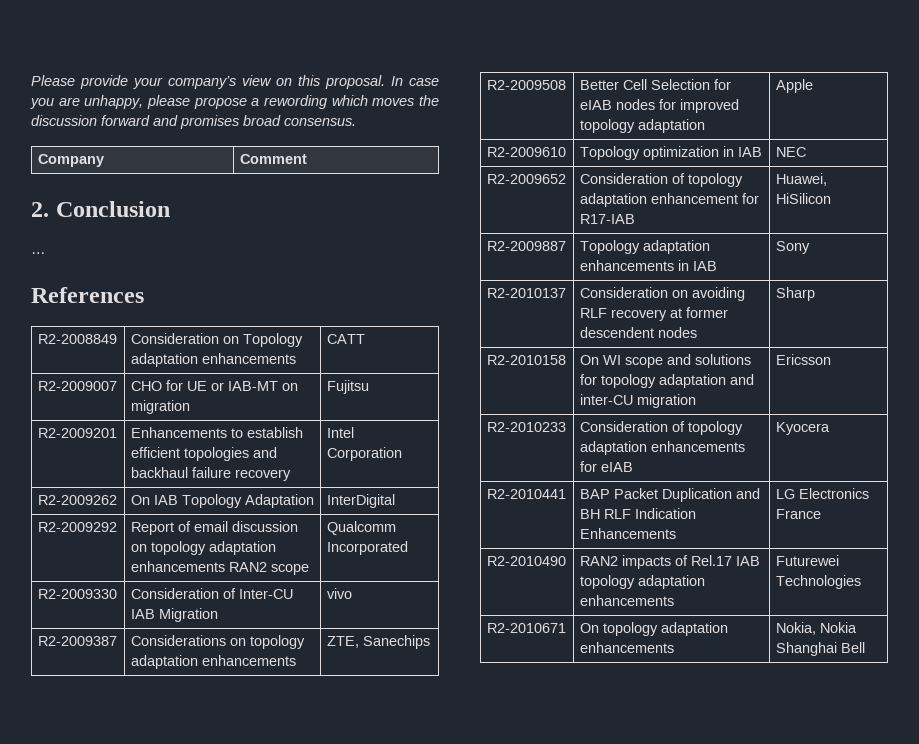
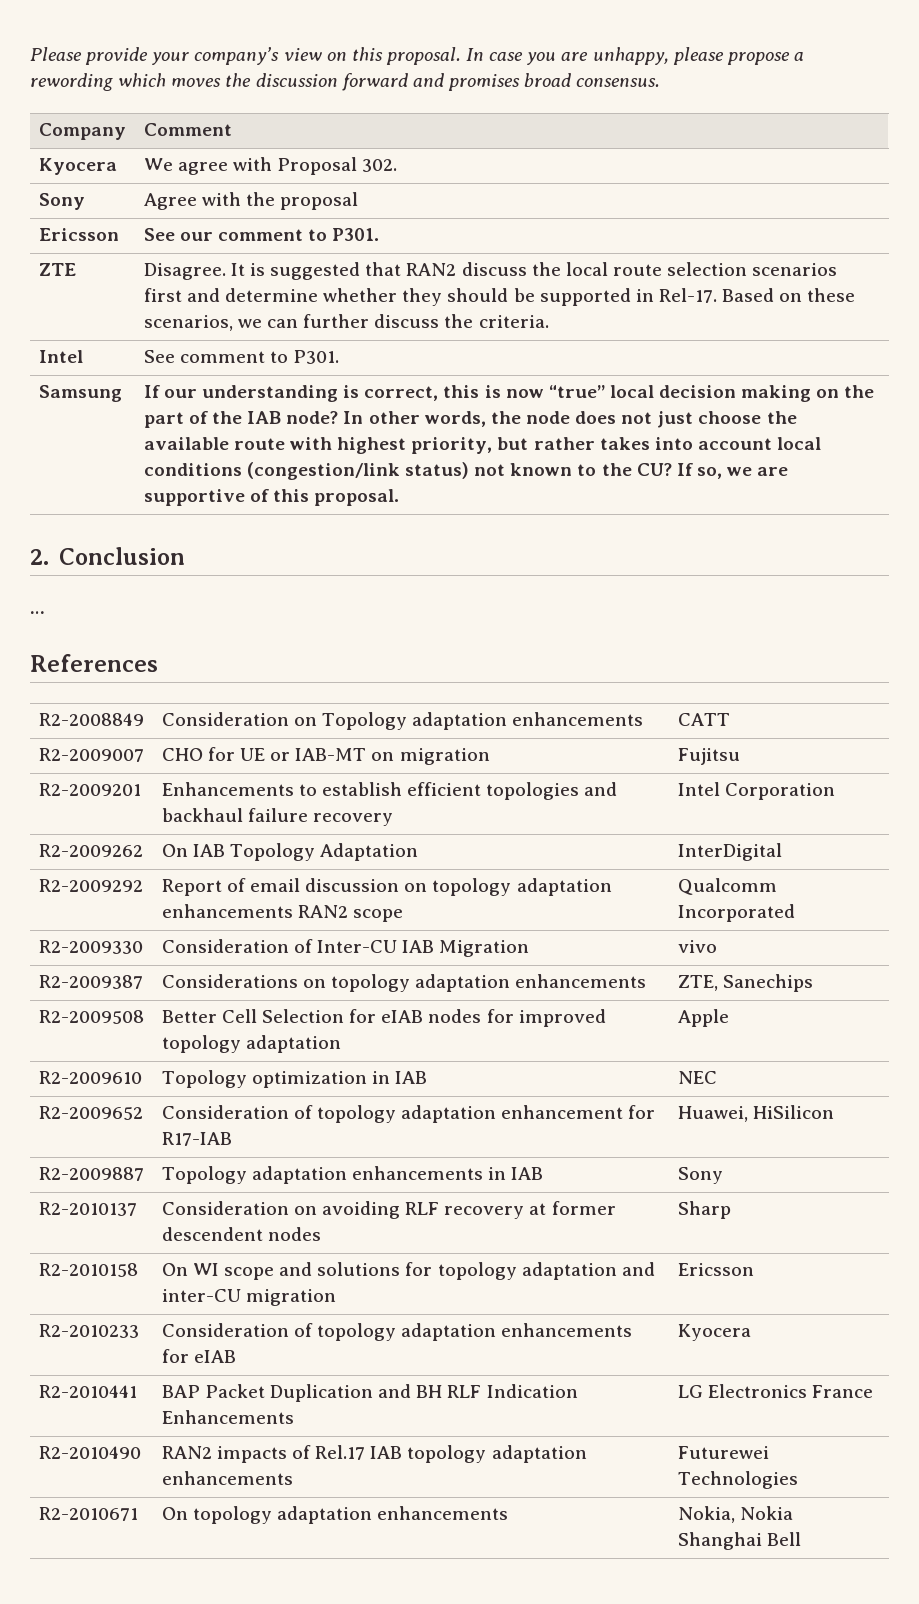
+ Kyocera | We agree with Proposal 302.
+ Sony | Agree with the proposal
+ Ericsson | See our comment to P301.
+ ZTE | Disagree. It is suggested that RAN2 discuss the local route selection scenarios first and determine whether they should be supported in Rel-17. Based on these scenarios, we can further discuss the criteria.
+ Intel | See comment to P301.
+ Samsung | If our understanding is correct, this is now “true” local decision making on the part of the IAB node? In other words, the node does not just choose the available route with highest priority, but rather takes into account local conditions (congestion/link status) not known to the CU? If so, we are supportive of this proposal.

